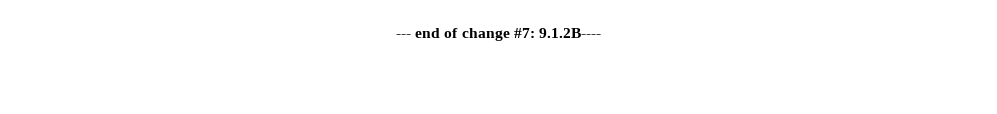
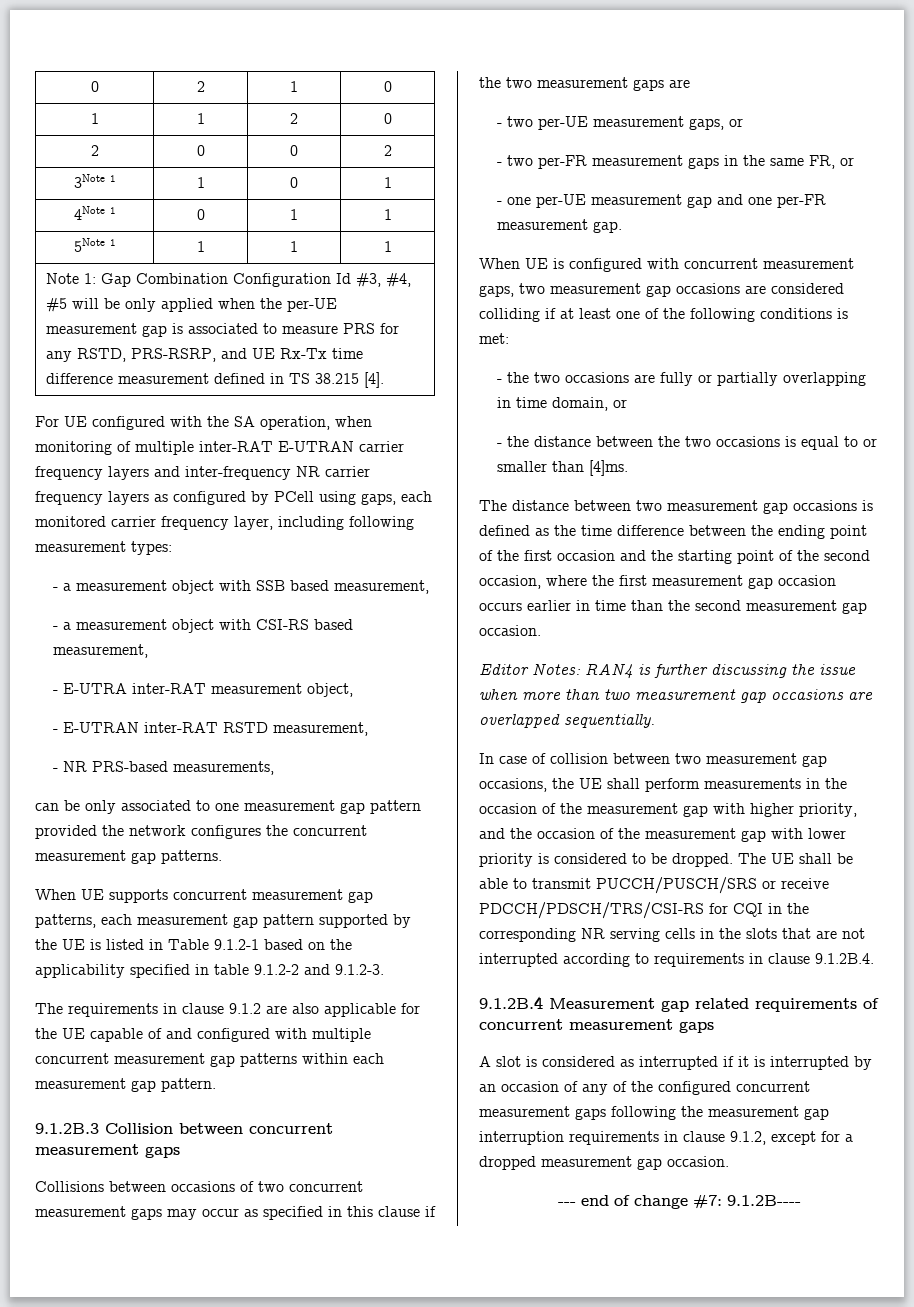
+ 0 | 2 | 1 | 0
+ 1 | 1 | 2 | 0
+ 2 | 0 | 0 | 2
+ 3Note 1 | 1 | 0 | 1
+ 4Note 1 | 0 | 1 | 1
+ 5Note 1 | 1 | 1 | 1
+ Note 1: Gap Combination Configuration Id #3, #4, #5 will be only applied when the per-UE measurement gap is associated to measure PRS for any RSTD, PRS-RSRP, and UE Rx-Tx time difference measurement defined in TS 38.215 [4].
+ For UE configured with the SA operation, when monitoring of multiple inter-RAT E-UTRAN carrier frequency layers and inter-frequency NR carrier frequency layers as configured by PCell using gaps, each monitored carrier frequency layer, including following measurement types:
+ - a measurement object with SSB based measurement,
+ - a measurement object with CSI-RS based measurement,
+ - E-UTRA inter-RAT measurement object,
+ - E-UTRAN inter-RAT RSTD measurement,
+ - NR PRS-based measurements,
+ can be only associated to one measurement gap pattern provided the network configures the concurrent measurement gap patterns.
+ When UE supports concurrent measurement gap patterns, each measurement gap pattern supported by the UE is listed in Table 9.1.2-1 based on the applicability specified in table 9.1.2-2 and 9.1.2-3.
+ The requirements in clause 9.1.2 are also applicable for the UE capable of and configured with multiple concurrent measurement gap patterns within each measurement gap pattern.
+ 9.1.2B.3 Collision between concurrent measurement gaps
+ Collisions between occasions of two concurrent measurement gaps may occur as specified in this clause if the two measurement gaps are
+ - two per-UE measurement gaps, or
+ - two per-FR measurement gaps in the same FR, or
+ - one per-UE measurement gap and one per-FR measurement gap.
+ When UE is configured with concurrent measurement gaps, two measurement gap occasions are considered colliding if at least one of the following conditions is met:
+ - the two occasions are fully or partially overlapping in time domain, or
+ - the distance between the two occasions is equal to or smaller than [4]ms.
+ The distance between two measurement gap occasions is defined as the time difference between the ending point of the first occasion and the starting point of the second occasion, where the first measurement gap occasion occurs earlier in time than the second measurement gap occasion.
+ Editor Notes: RAN4 is further discussing the issue when more than two measurement gap occasions are overlapped sequentially.
+ In case of collision between two measurement gap occasions, the UE shall perform measurements in the occasion of the measurement gap with higher priority, and the occasion of the measurement gap with lower priority is considered to be dropped. The UE shall be able to transmit PUCCH/PUSCH/SRS or receive PDCCH/PDSCH/TRS/CSI-RS for CQI in the corresponding NR serving cells in the slots that are not interrupted according to requirements in clause 9.1.2B.4.
+ 9.1.2B.4 Measurement gap related requirements of concurrent measurement gaps
+ A slot is considered as interrupted if it is interrupted by an occasion of any of the configured concurrent measurement gaps following the measurement gap interruption requirements in clause 9.1.2, except for a dropped measurement gap occasion.

